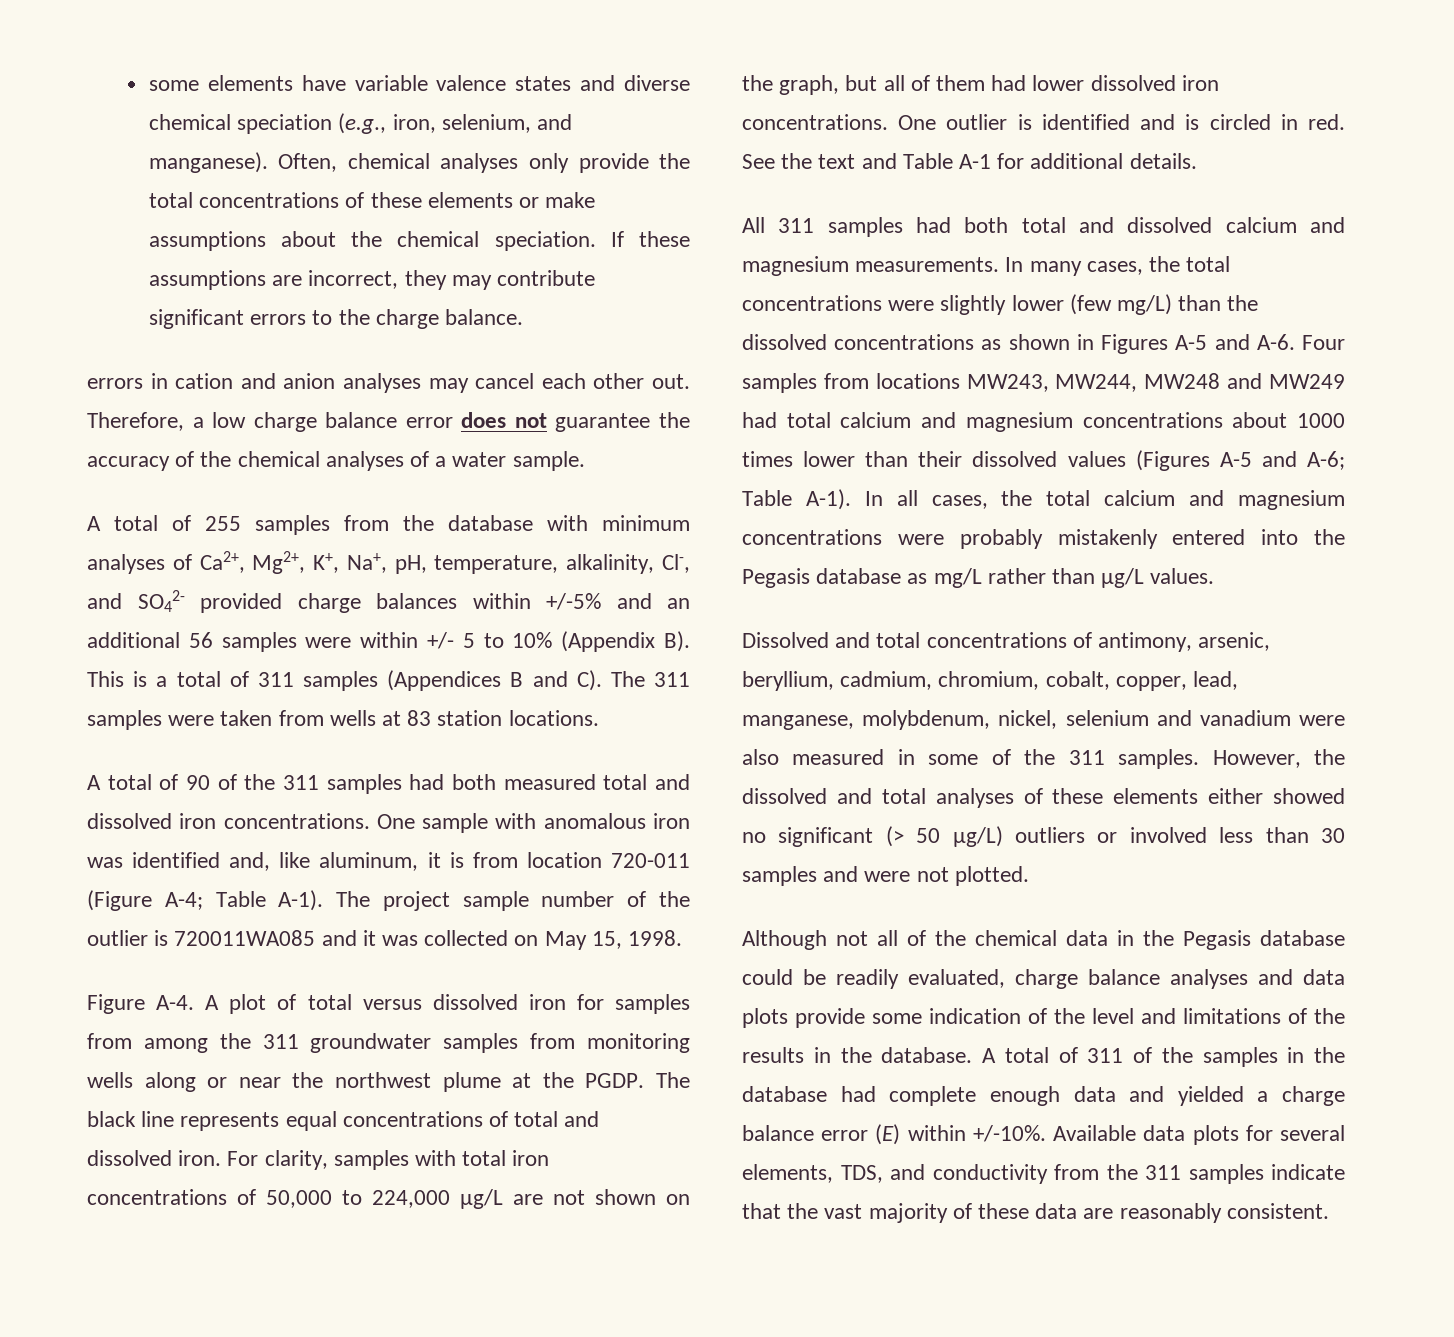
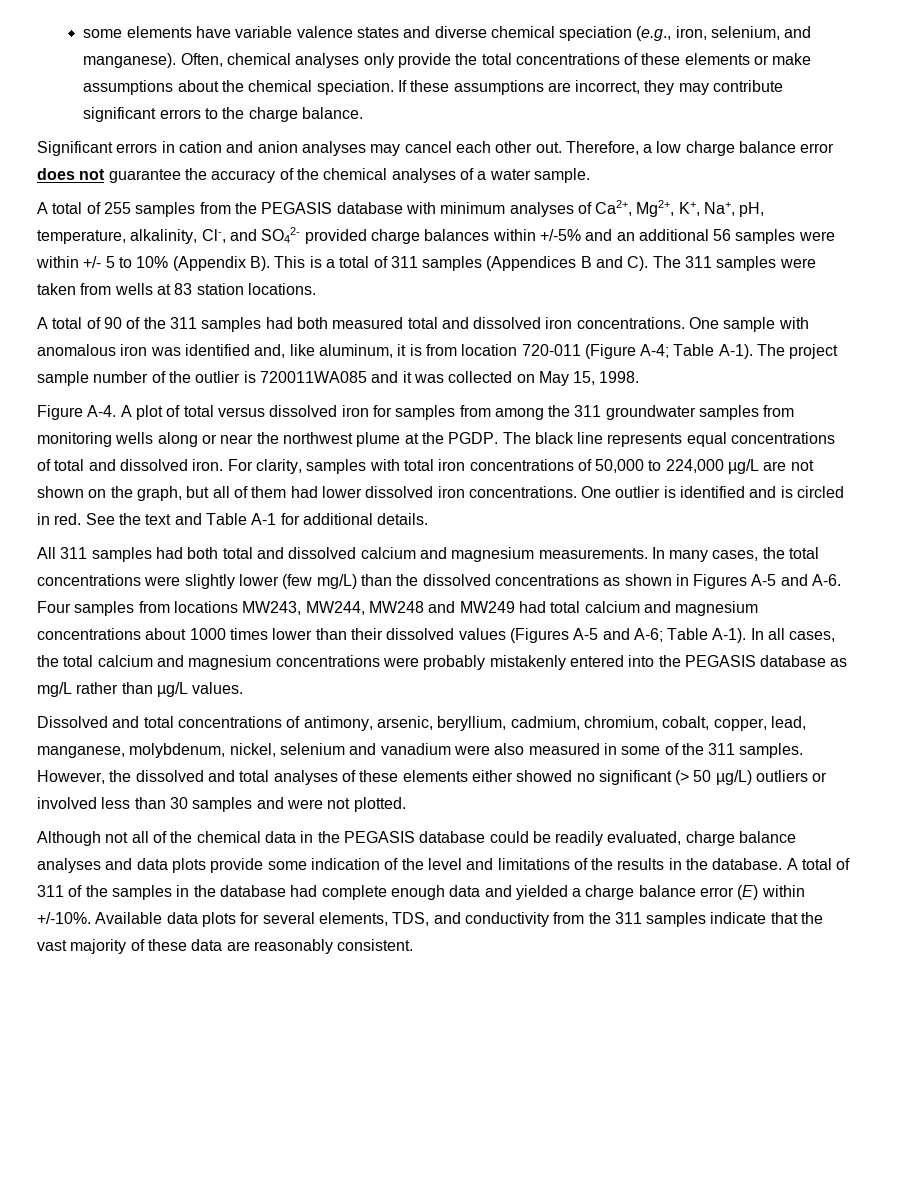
- errors in cation and anion analyses may cancel each other out.
+ Significant errors in cation and anion analyses may cancel each other out.
- A total of 255 samples from the database with minimum analyses of Ca2+, Mg2+, K+, Na+, pH, temperature, alkalinity, Cl-, and SO42- provided charge balances within +/-5% and an additional 56 samples were within +/- 5 to 10% (Appendix B). This is a total of 311 samples (Appendices B and C). The 311 samples were taken from wells at 83 station locations.
+ A total of 255 samples from the PEGASIS database with minimum analyses of Ca2+, Mg2+, K+, Na+, pH, temperature, alkalinity, Cl-, and SO42- provided charge balances within +/-5% and an additional 56 samples were within +/- 5 to 10% (Appendix B). This is a total of 311 samples (Appendices B and C). The 311 samples were taken from wells at 83 station locations.
- In all cases, the total calcium and magnesium concentrations were probably mistakenly entered into the Pegasis database as mg/L rather than µg/L values.
+ In all cases, the total calcium and magnesium concentrations were probably mistakenly entered into the PEGASIS database as mg/L rather than µg/L values.
- Although not all of the chemical data in the Pegasis database could be readily evaluated, charge balance analyses and data plots provide some indication of the level and limitations of the results in the database.
+ Although not all of the chemical data in the PEGASIS database could be readily evaluated, charge balance analyses and data plots provide some indication of the level and limitations of the results in the database.

